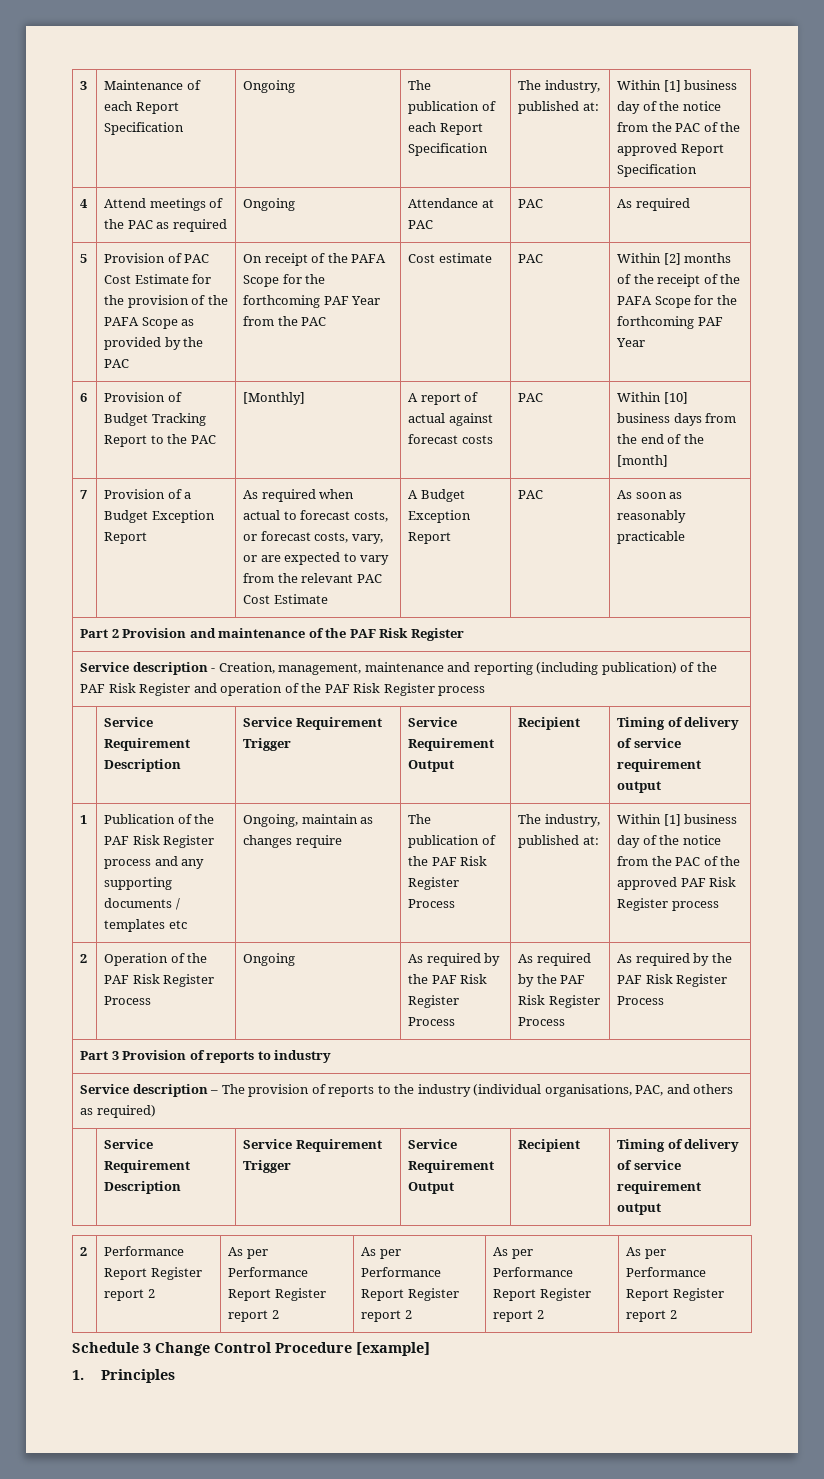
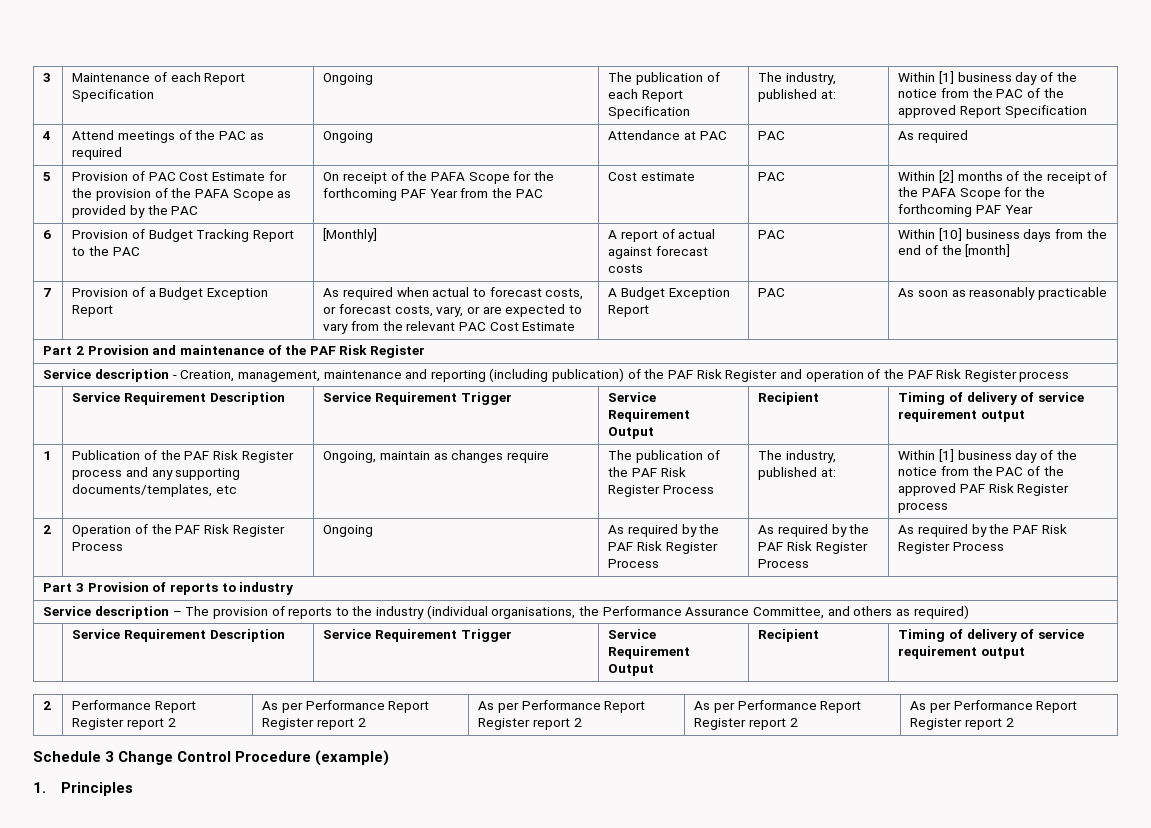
- Publication of the PAF Risk Register process and any supporting documents / templates etc
+ Publication of the PAF Risk Register process and any supporting documents/templates, etc
- Service description – The provision of reports to the industry (individual organisations, PAC, and others as required)
+ Service description – The provision of reports to the industry (individual organisations, the Performance Assurance Committee, and others as required)
- Schedule 3 Change Control Procedure [example]
+ Schedule 3 Change Control Procedure (example)

